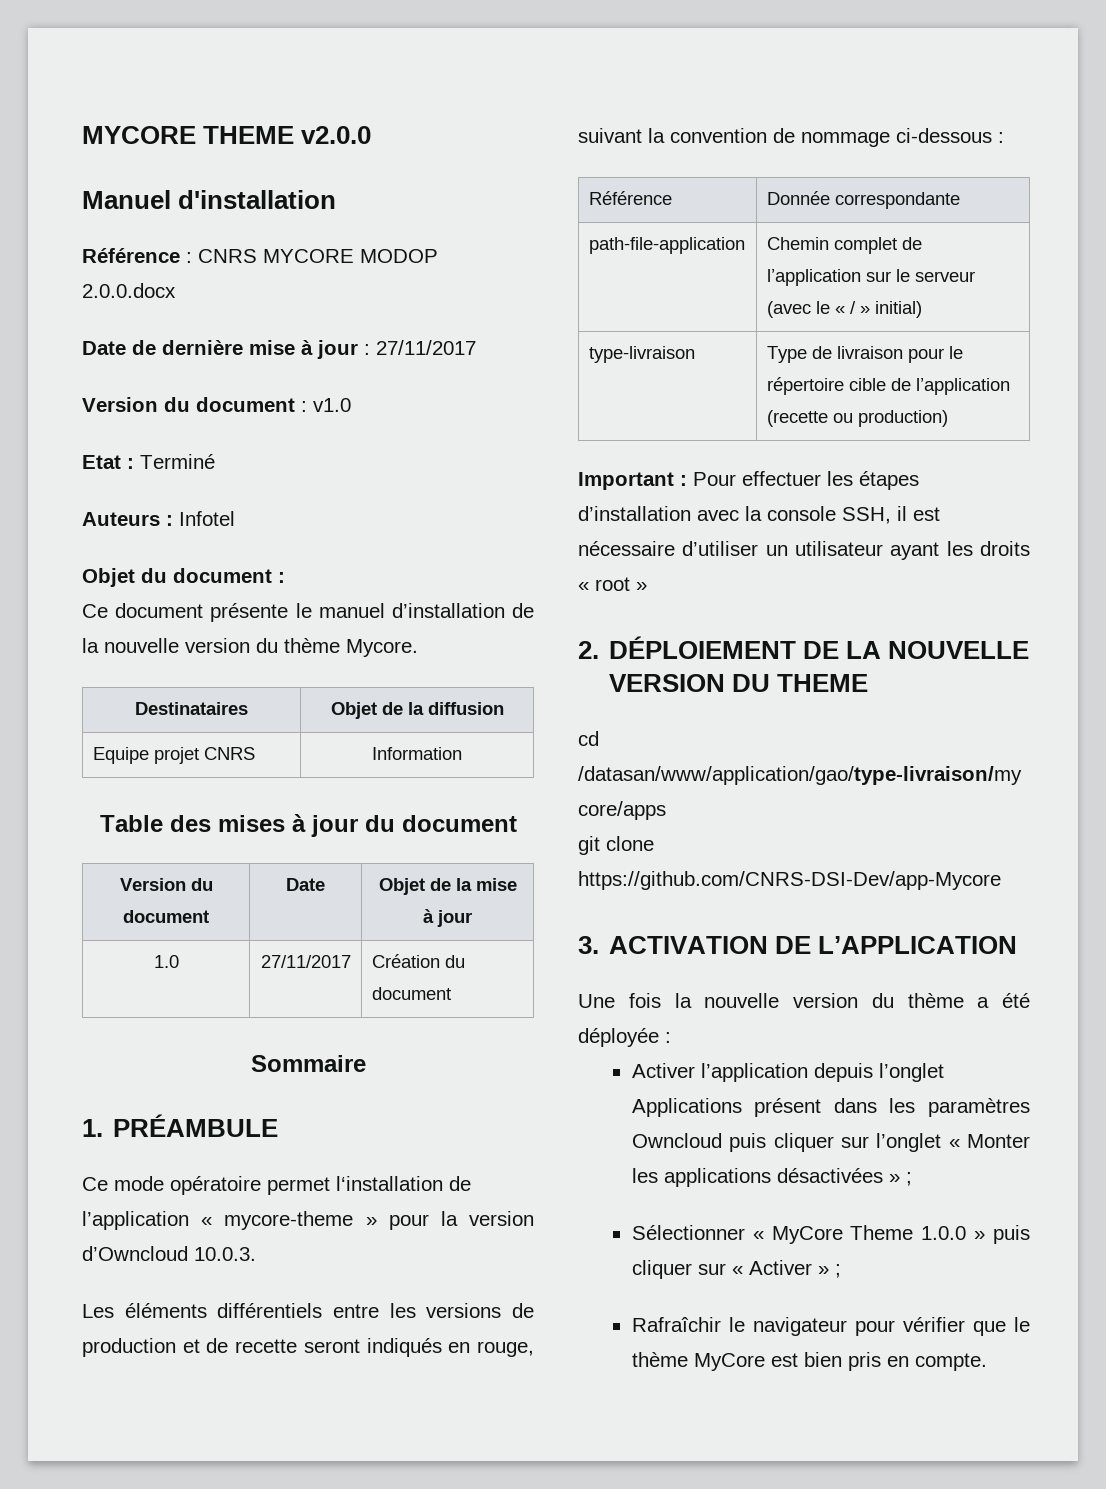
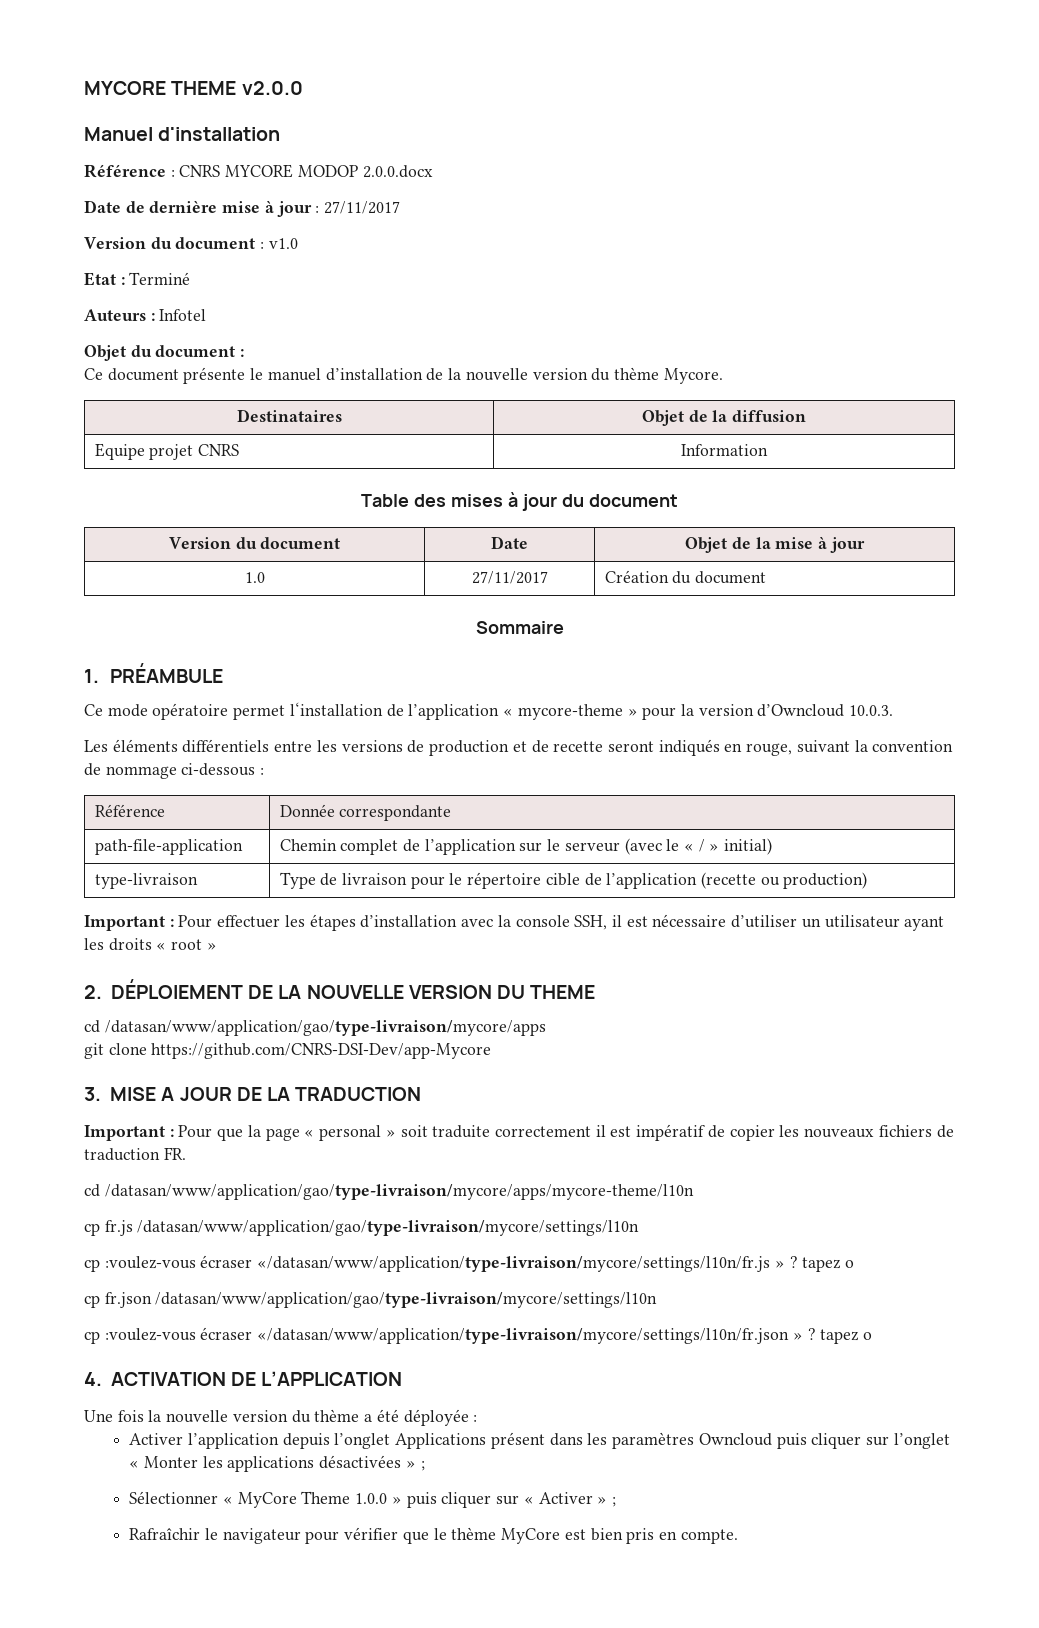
- 3. ACTIVATION DE L’APPLICATION
+ 3. MISE A JOUR DE LA TRADUCTION
+ Important : Pour que la page « personal » soit traduite correctement il est impératif de copier les nouveaux fichiers de traduction FR.
+ cd /datasan/www/application/gao/type-livraison/mycore/apps/mycore-theme/l10n
+ cp fr.js /datasan/www/application/gao/type-livraison/mycore/settings/l10n
+ cp :voulez-vous écraser «/datasan/www/application/type-livraison/mycore/settings/l10n/fr.js » ? tapez o
+ cp fr.json /datasan/www/application/gao/type-livraison/mycore/settings/l10n
+ cp :voulez-vous écraser «/datasan/www/application/type-livraison/mycore/settings/l10n/fr.json » ? tapez o
+ 4. ACTIVATION DE L’APPLICATION

